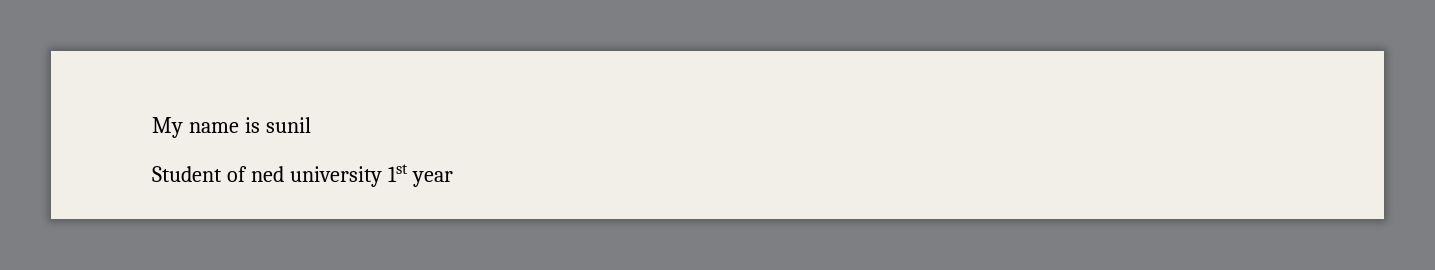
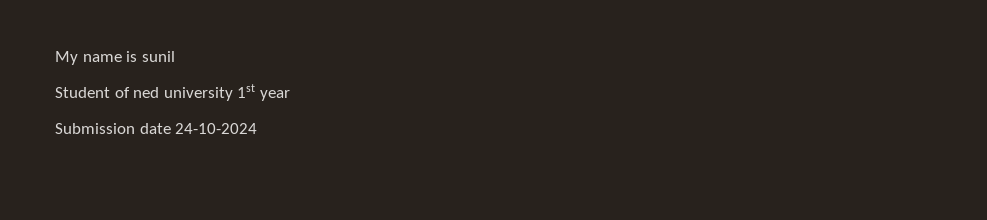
+ Submission date 24-10-2024

